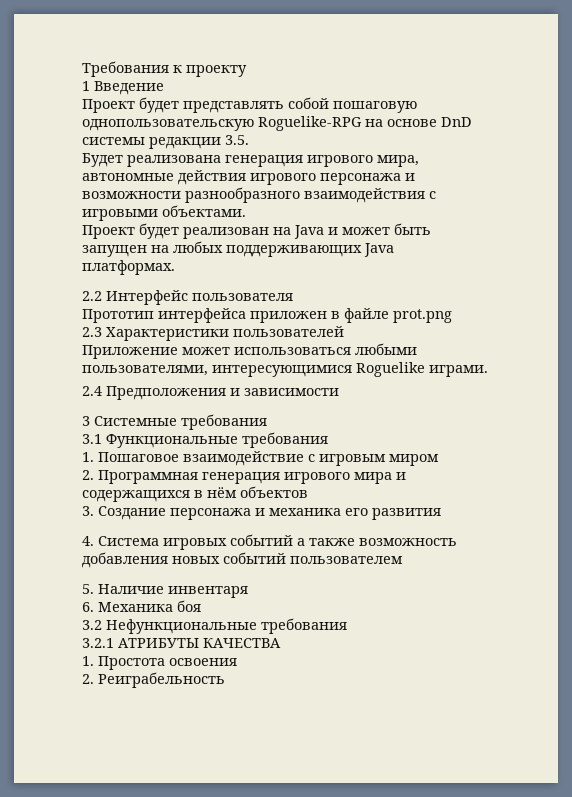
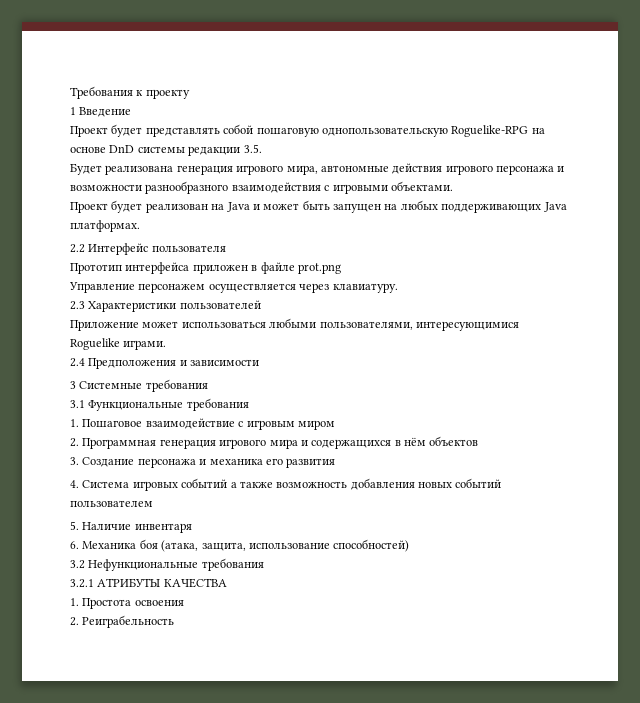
+ Управление персонажем осуществляется через клавиатуру.
- 6. Механика боя
+ 6. Механика боя (атака, защита, использование способностей)

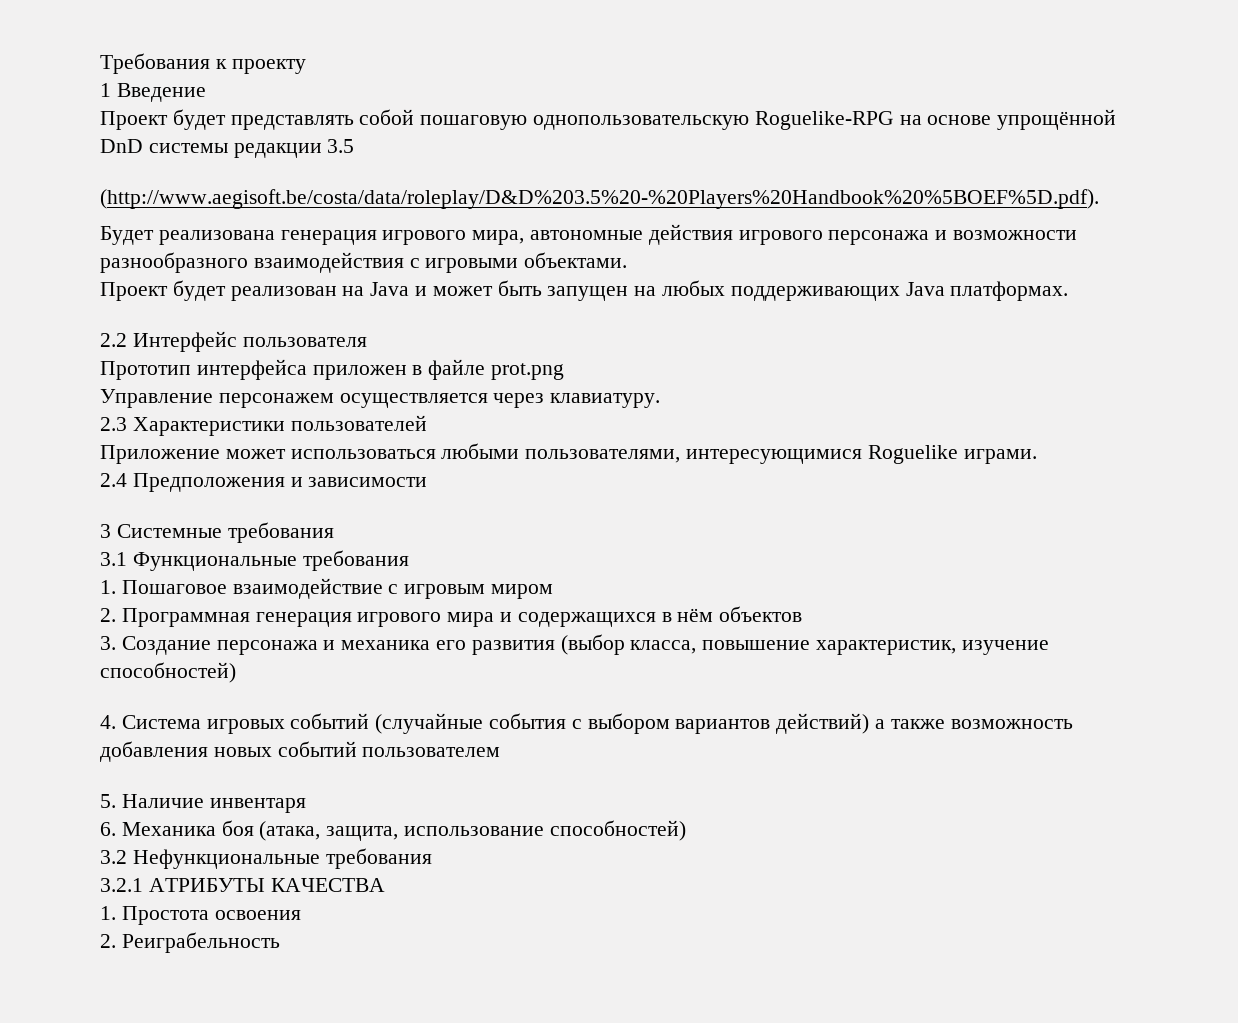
- Проект будет представлять собой пошаговую однопользовательскую Roguelike-RPG на основе DnD системы редакции 3.5.
+ Проект будет представлять собой пошаговую однопользовательскую Roguelike-RPG на основе упрощённой DnD системы редакции 3.5
+ (http://www.aegisoft.be/costa/data/roleplay/D&D%203.5%20-%20Players%20Handbook%20%5BOEF%5D.pdf).
- 3. Создание персонажа и механика его развития
- 4. Система игровых событий а также возможность добавления новых событий пользователем
+ 3. Создание персонажа и механика его развития (выбор класса, повышение характеристик, изучение способностей)
+ 4. Система игровых событий (случайные события с выбором вариантов действий) а также возможность добавления новых событий пользователем

